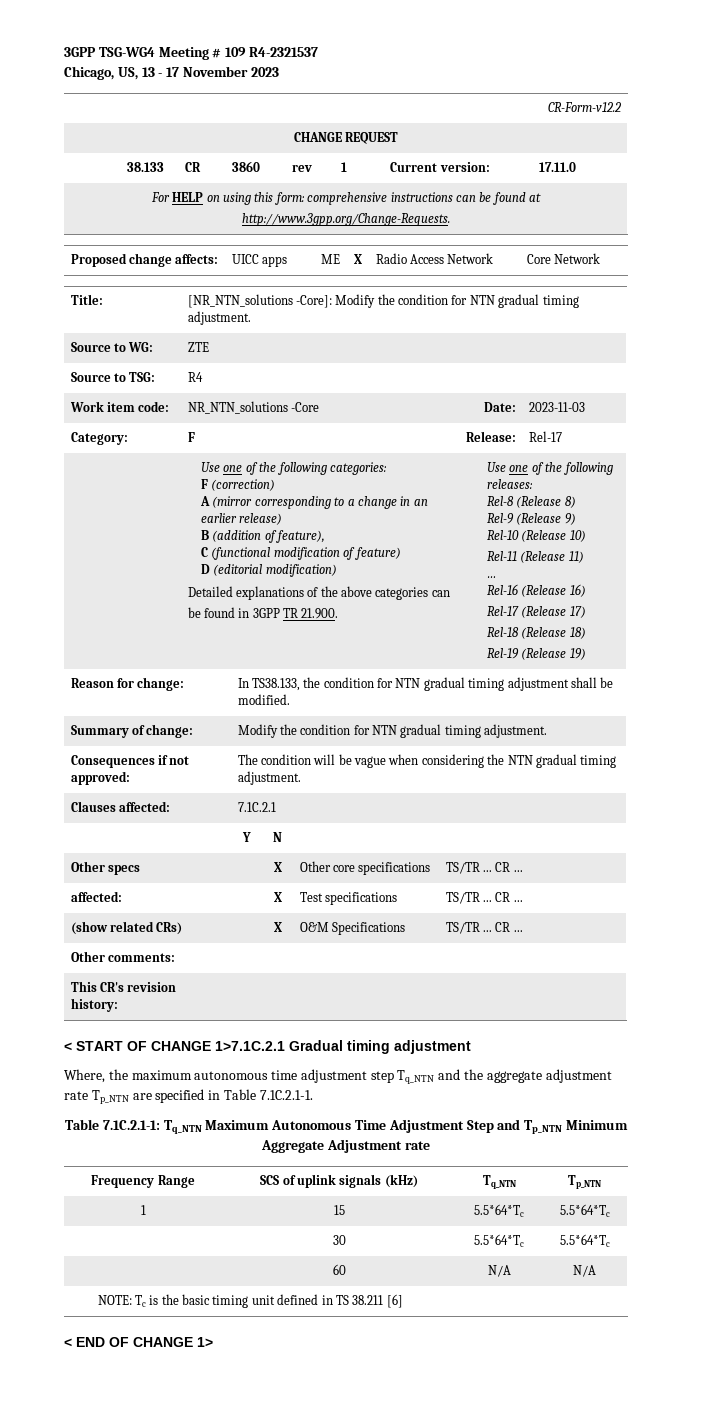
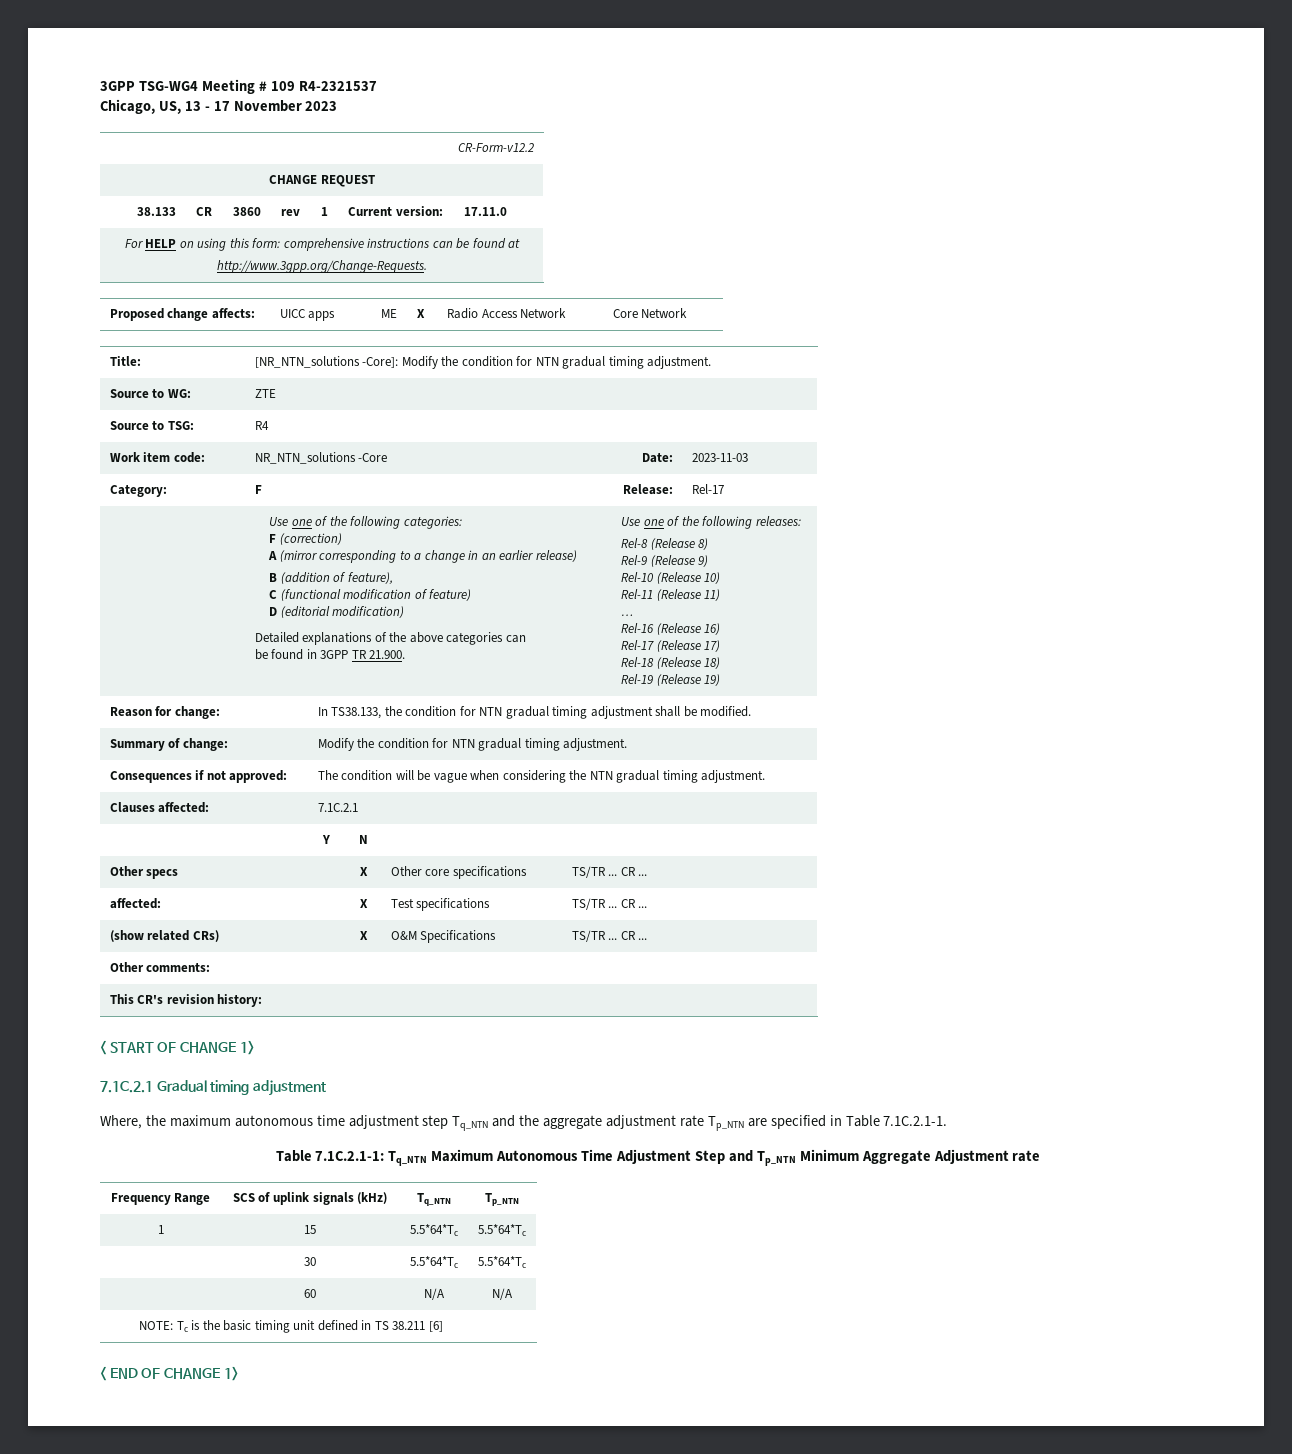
- < START OF CHANGE 1>7.1C.2.1 Gradual timing adjustment
+ < START OF CHANGE 1>
+ 7.1C.2.1 Gradual timing adjustment

